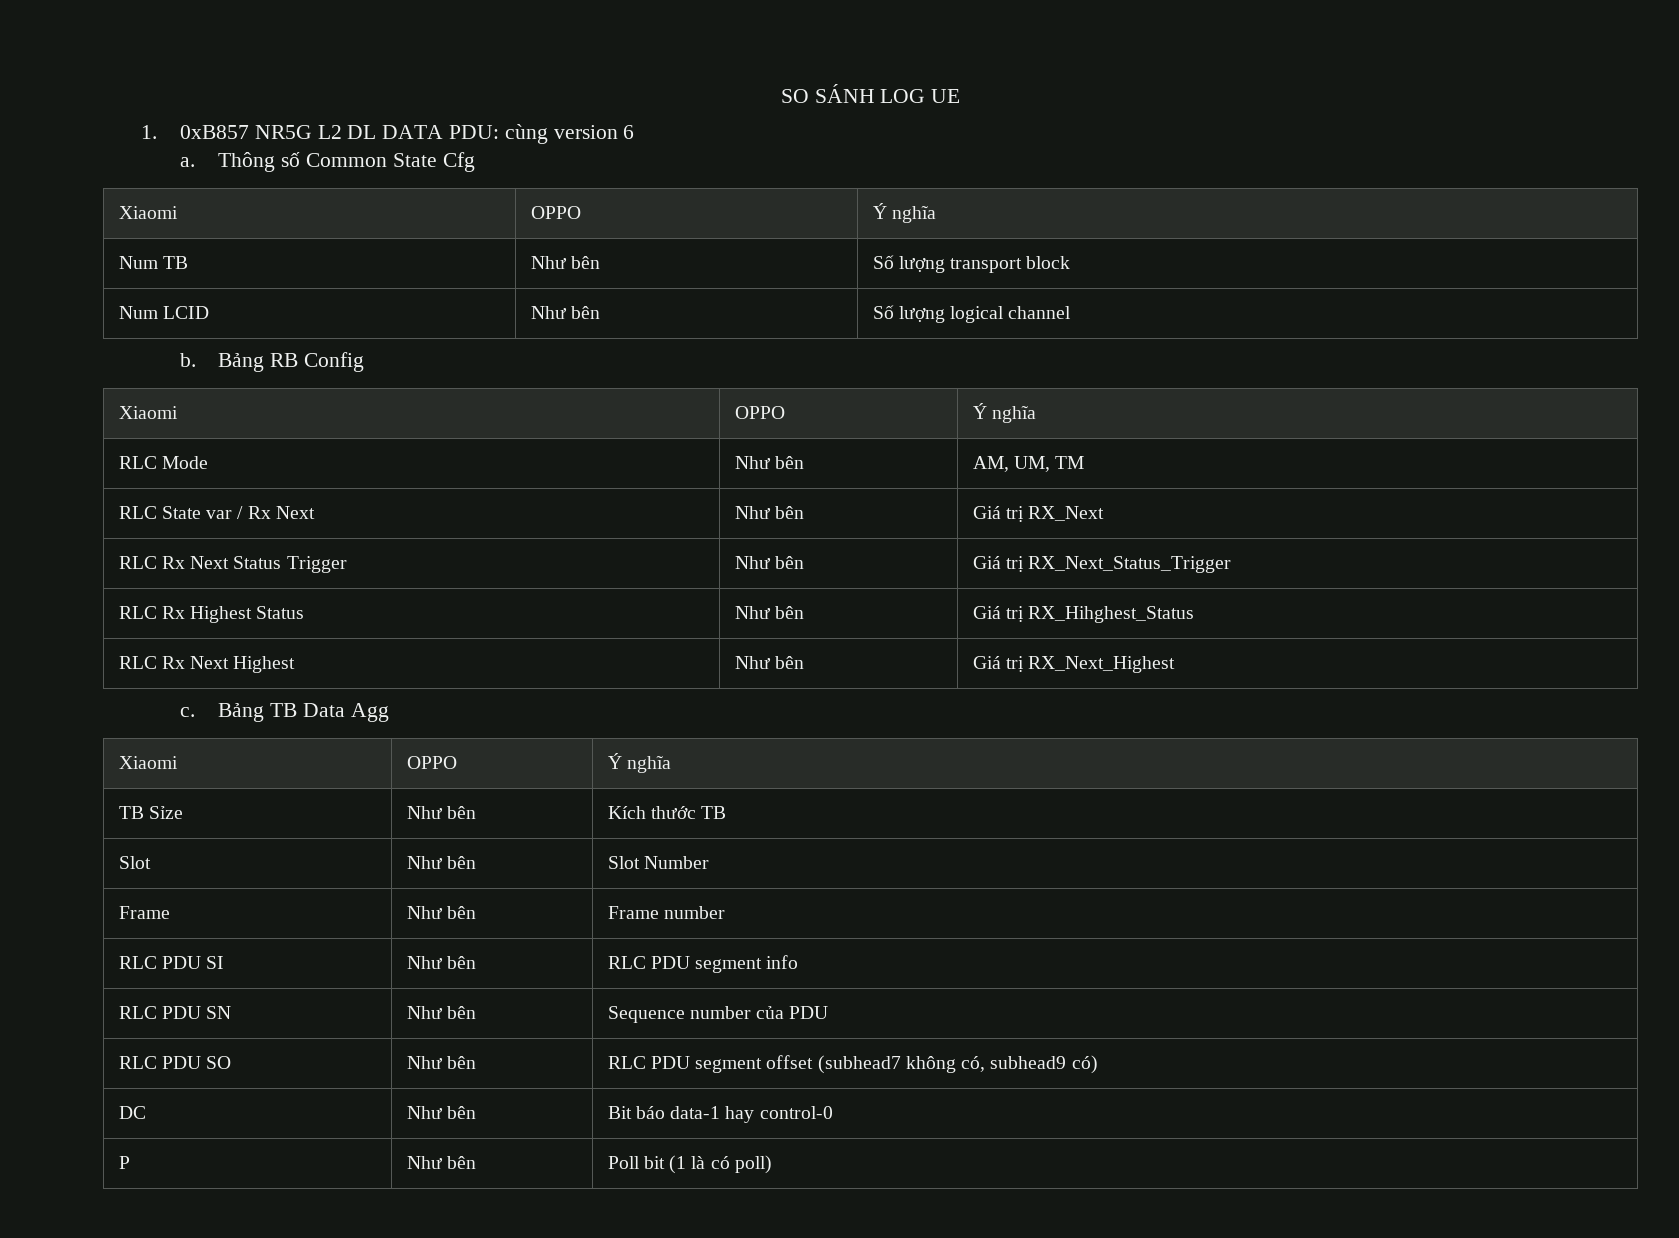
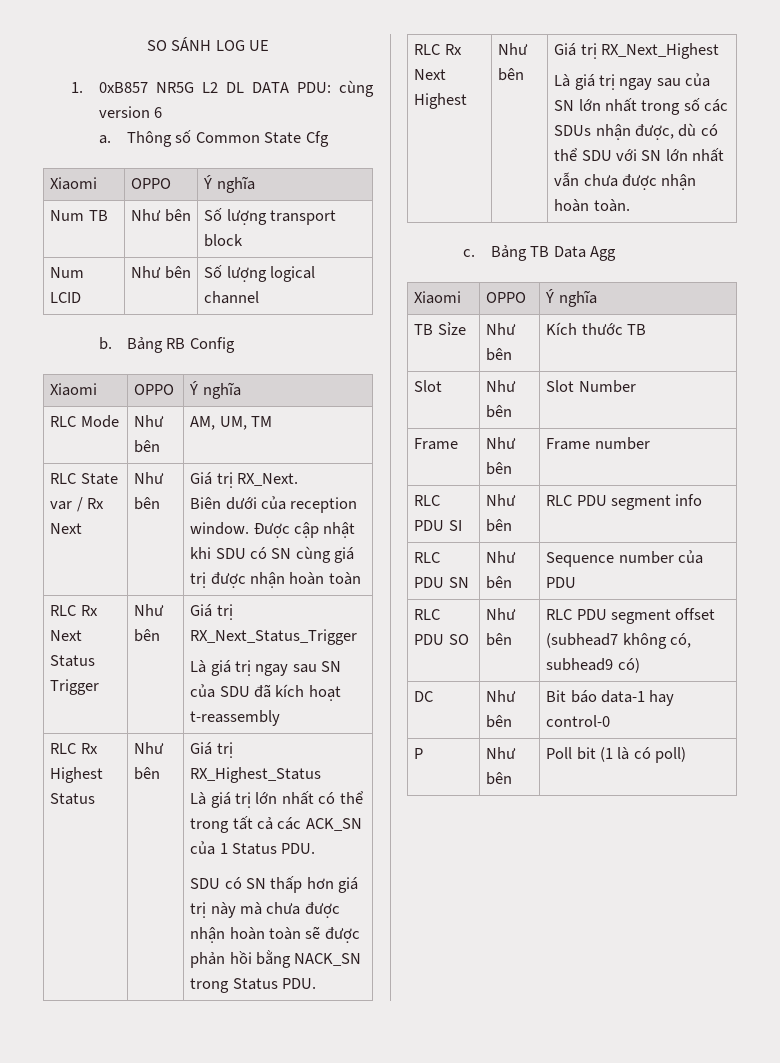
- RLC State var / Rx Next | Như bên | Giá trị RX_Next
+ RLC State var / Rx Next | Như bên | Giá trị RX_Next.
+ Biên dưới của reception window. Được cập nhật khi SDU có SN cùng giá trị được nhận hoàn toàn
  RLC Rx Next Status Trigger | Như bên | Giá trị RX_Next_Status_Trigger
+ Là giá trị ngay sau SN của SDU đã kích hoạt t-reassembly
- Giá trị RX_Hihghest_Status
+ Giá trị RX_Highest_Status
+ Là giá trị lớn nhất có thể trong tất cả các ACK_SN của 1 Status PDU.
+ SDU có SN thấp hơn giá trị này mà chưa được nhận hoàn toàn sẽ được phản hồi bằng NACK_SN trong Status PDU.
  RLC Rx Next Highest | Như bên | Giá trị RX_Next_Highest
+ Là giá trị ngay sau của SN lớn nhất trong số các SDUs nhận được, dù có thể SDU với SN lớn nhất vẫn chưa được nhận hoàn toàn.

